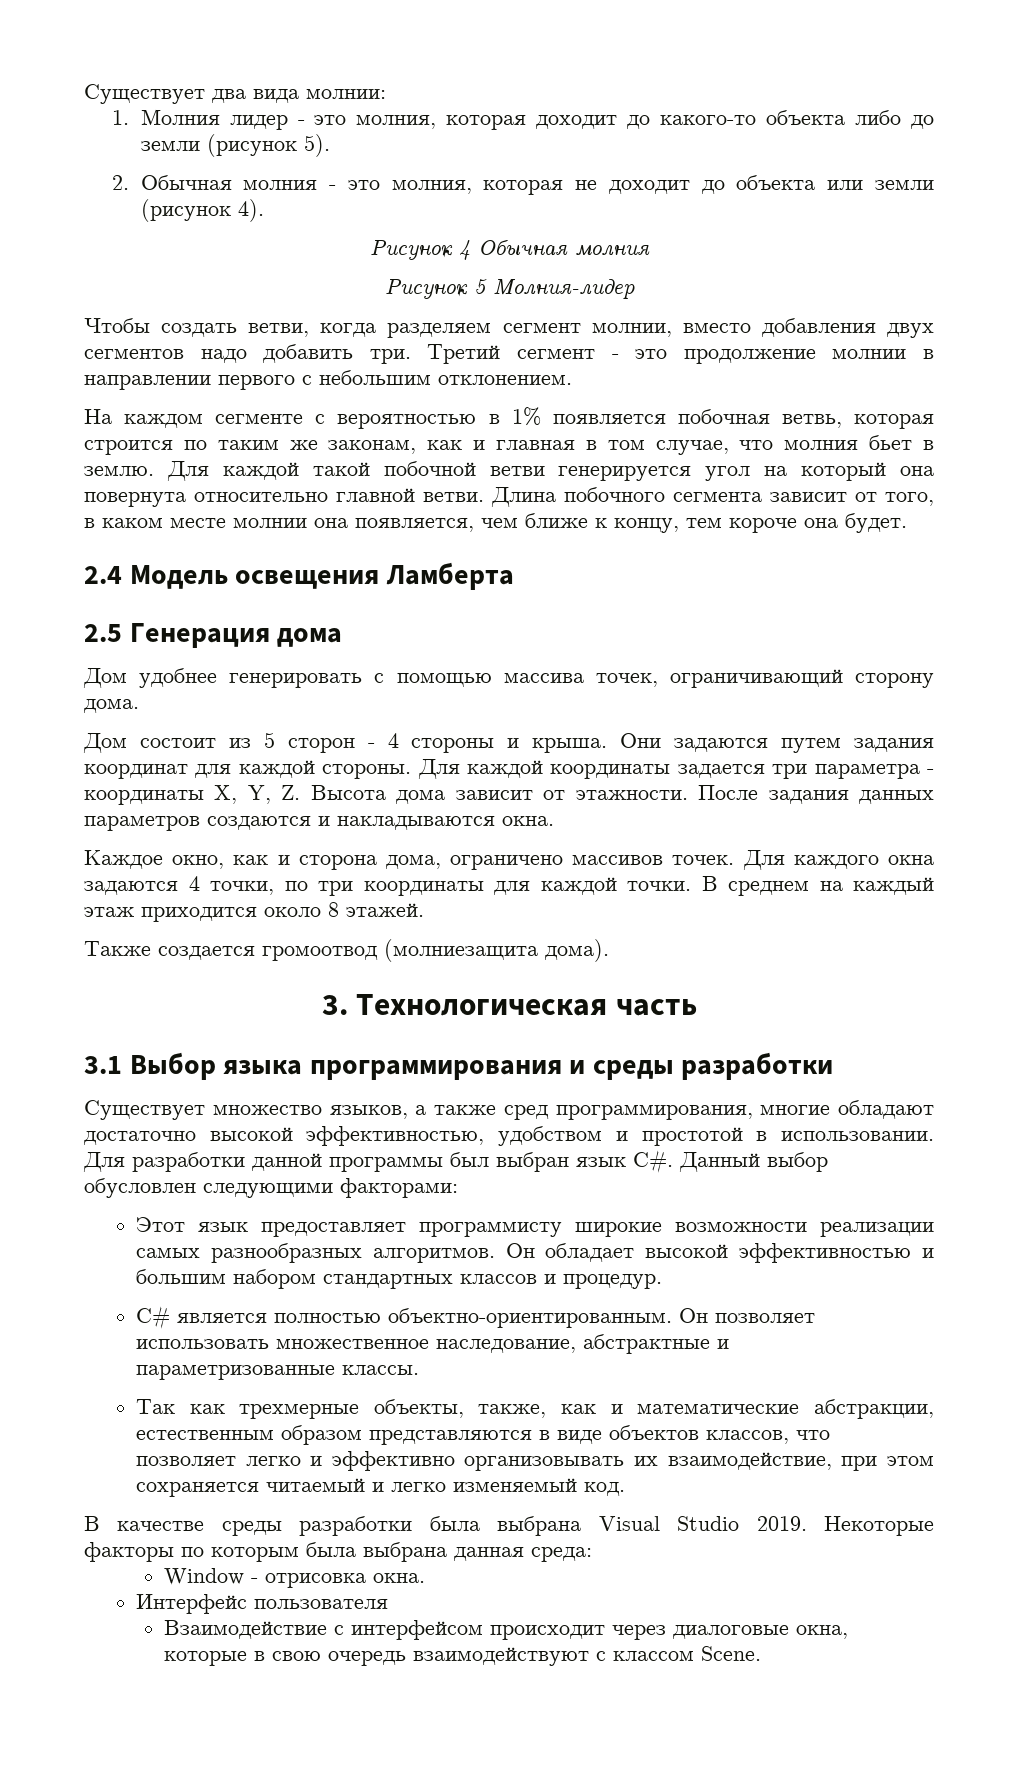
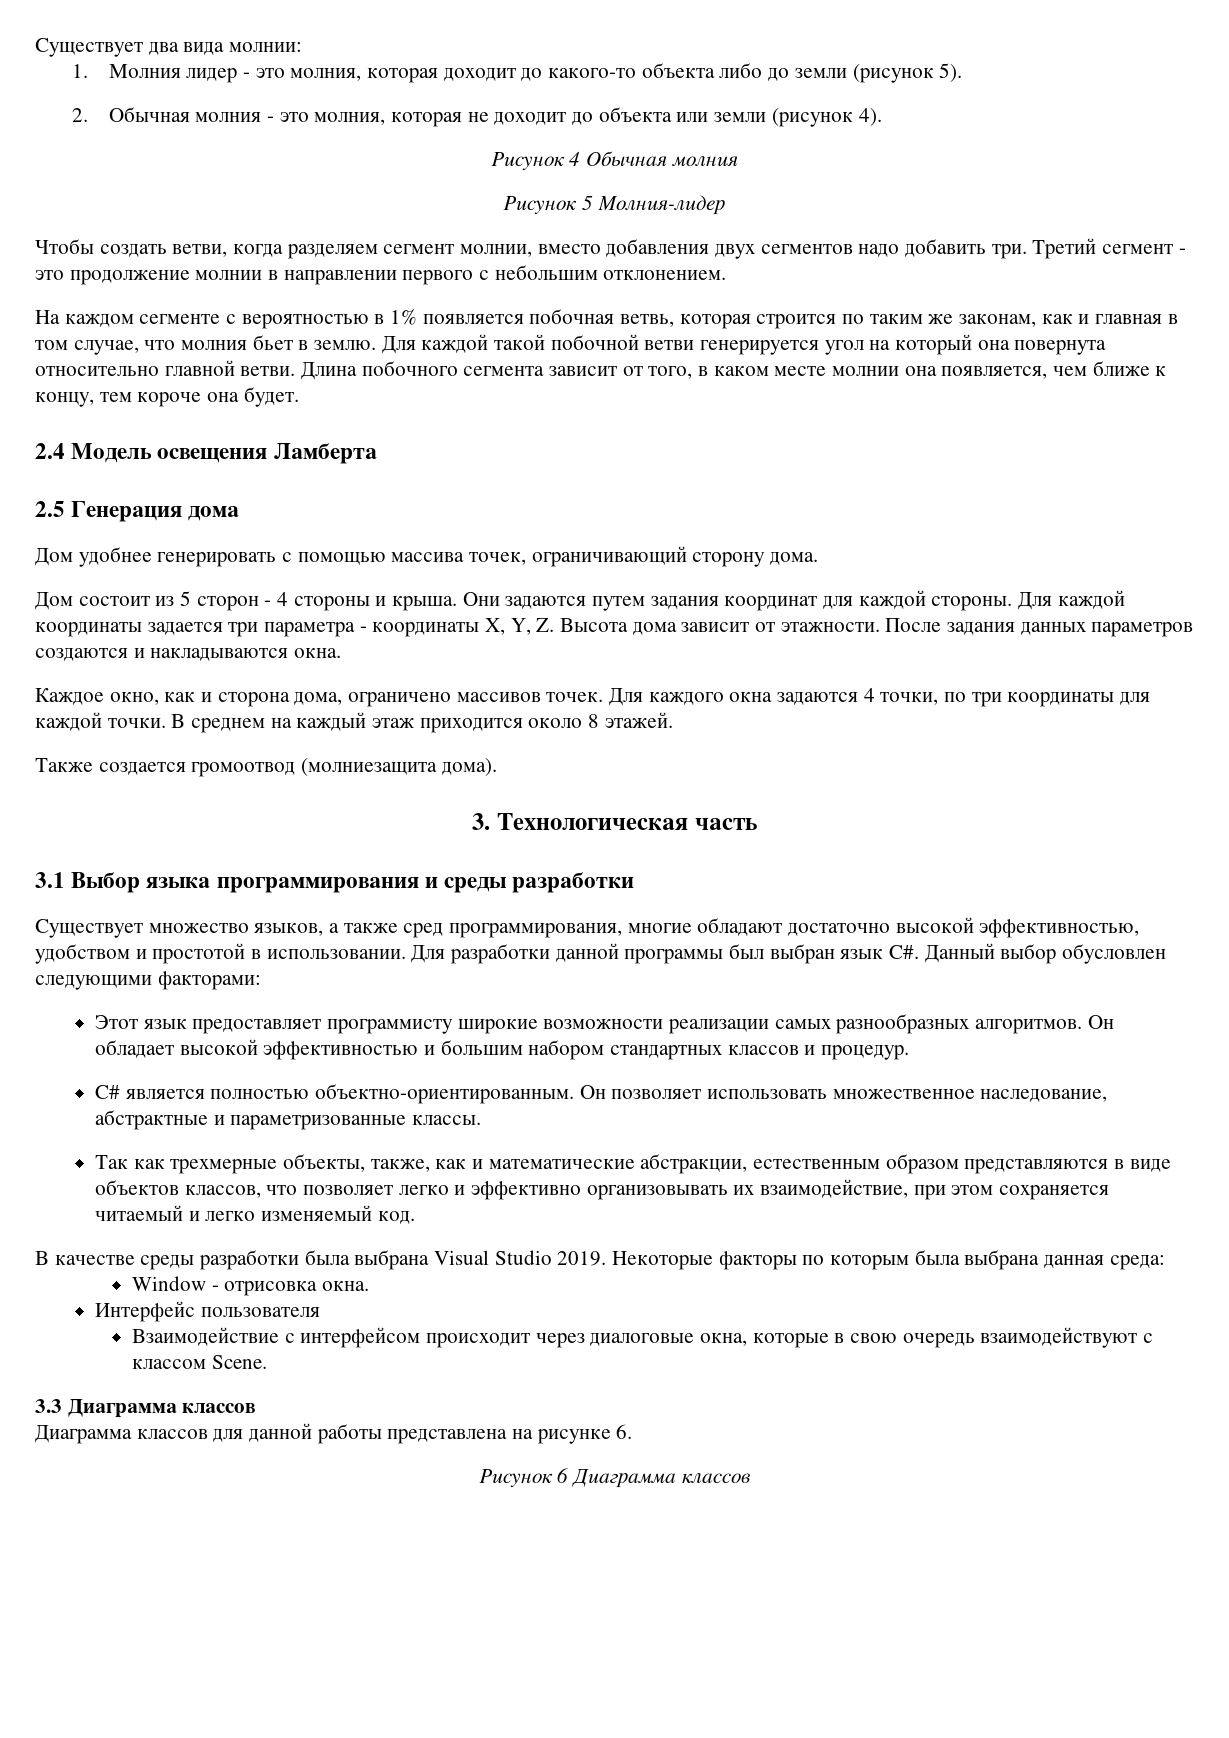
+ 3.3 Диаграмма классов
+ Диаграмма классов для данной работы представлена на рисунке 6.
+ Рисунок 6 Диаграмма классов

